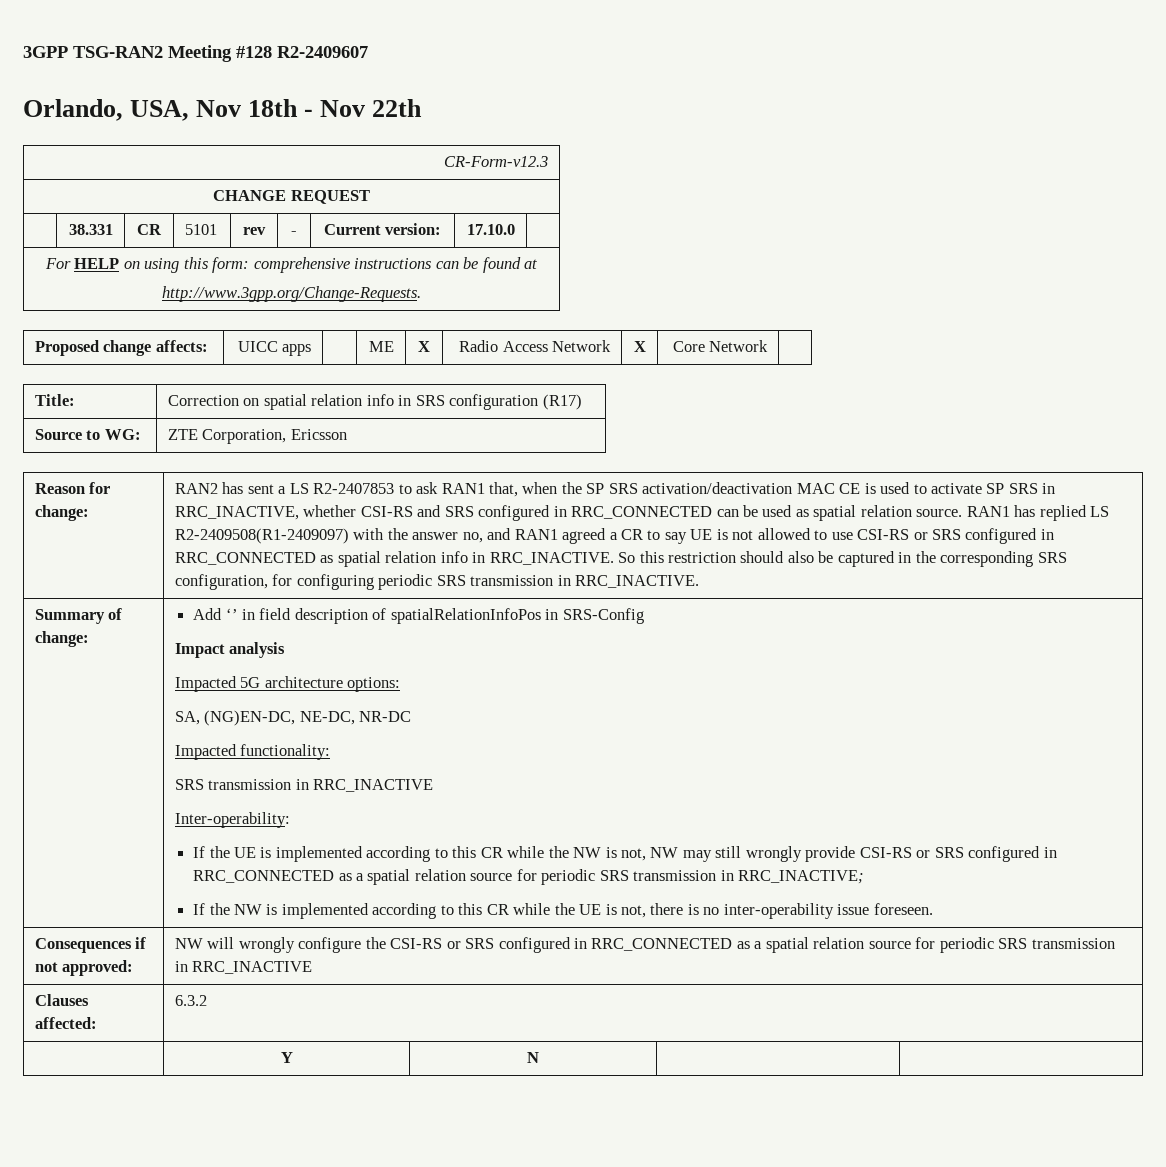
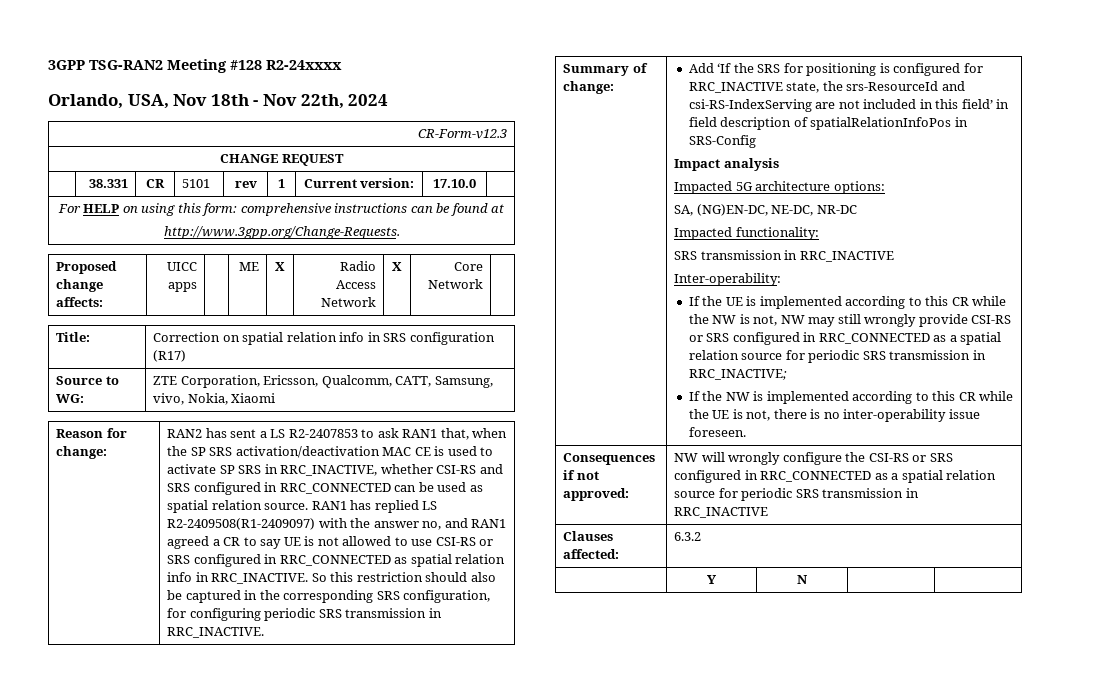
- 3GPP TSG-RAN2 Meeting #128 R2-2409607
+ 3GPP TSG-RAN2 Meeting #128 R2-24xxxx
- Orlando, USA, Nov 18th - Nov 22th
+ Orlando, USA, Nov 18th - Nov 22th, 2024
- | 38.331 | CR | 5101 | rev | - | Current version: | 17.10.0 |
+ | 38.331 | CR | 5101 | rev | 1 | Current version: | 17.10.0 |
- Source to WG: | ZTE Corporation, Ericsson
+ Source to WG: | ZTE Corporation, Ericsson, Qualcomm, CATT, Samsung, vivo, Nokia, Xiaomi
- Add ‘’ in field description of spatialRelationInfoPos in SRS-Config
+ Add ‘If the SRS for positioning is configured for RRC_INACTIVE state, the srs-ResourceId and csi-RS-IndexServing are not included in this field’ in field description of spatialRelationInfoPos in SRS-Config

